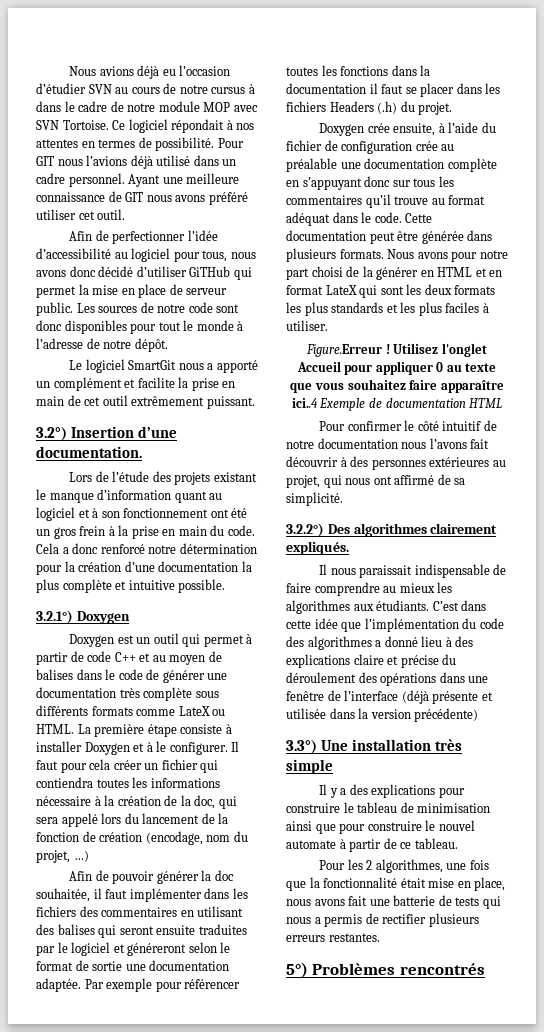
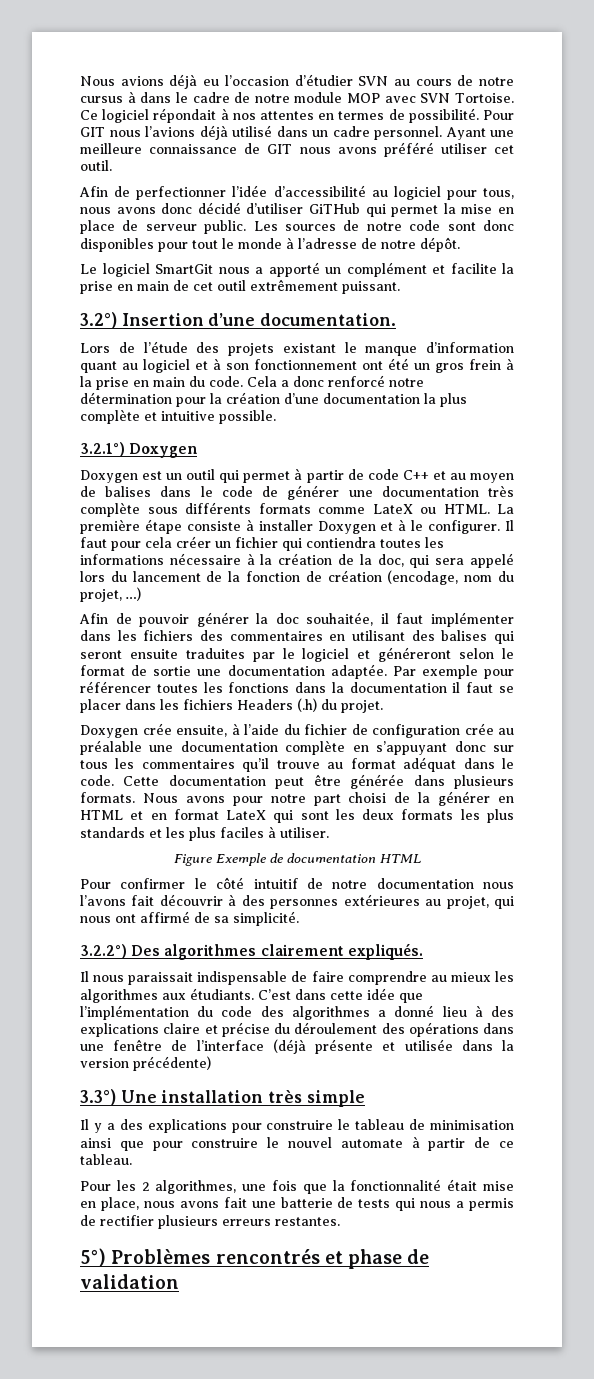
- Figure.Erreur ! Utilisez l'onglet Accueil pour appliquer 0 au texte que vous souhaitez faire apparaître ici..4 Exemple de documentation HTML
+ Figure Exemple de documentation HTML
- 5°) Problèmes rencontrés
+ 5°) Problèmes rencontrés et phase de validation

